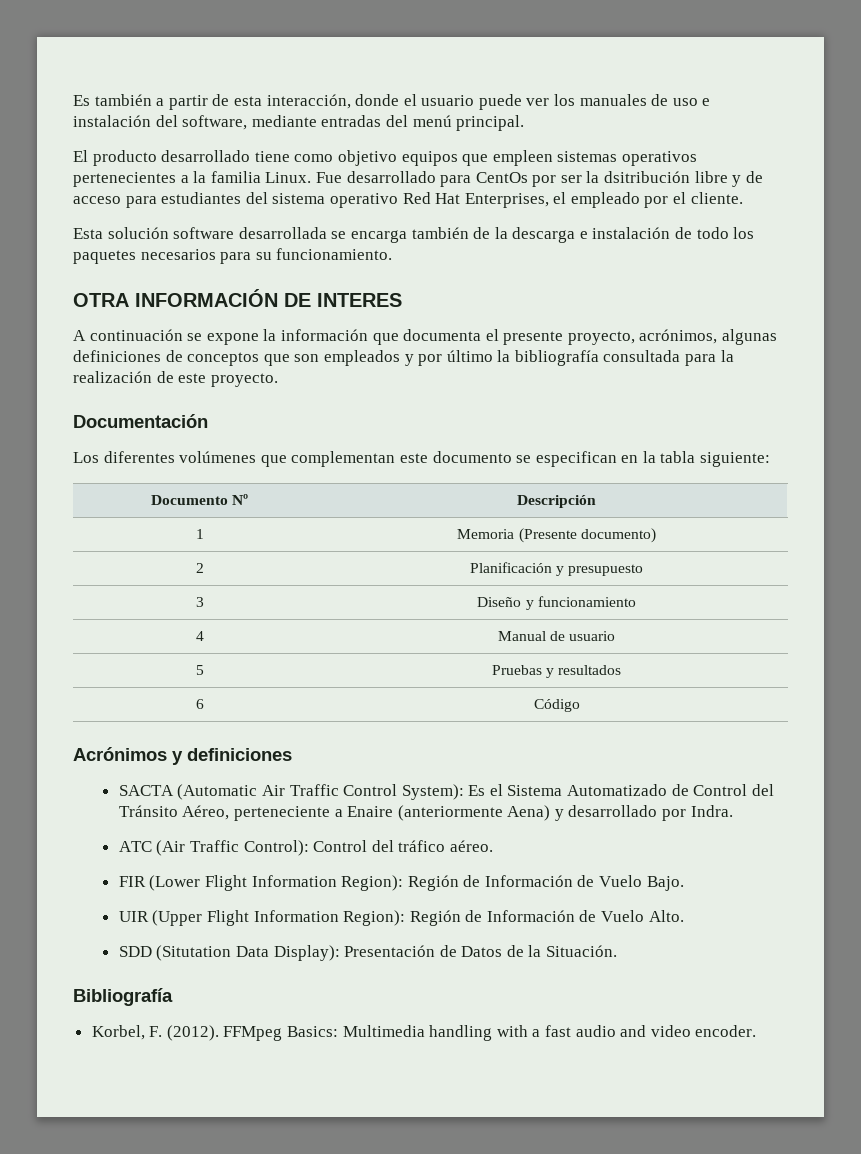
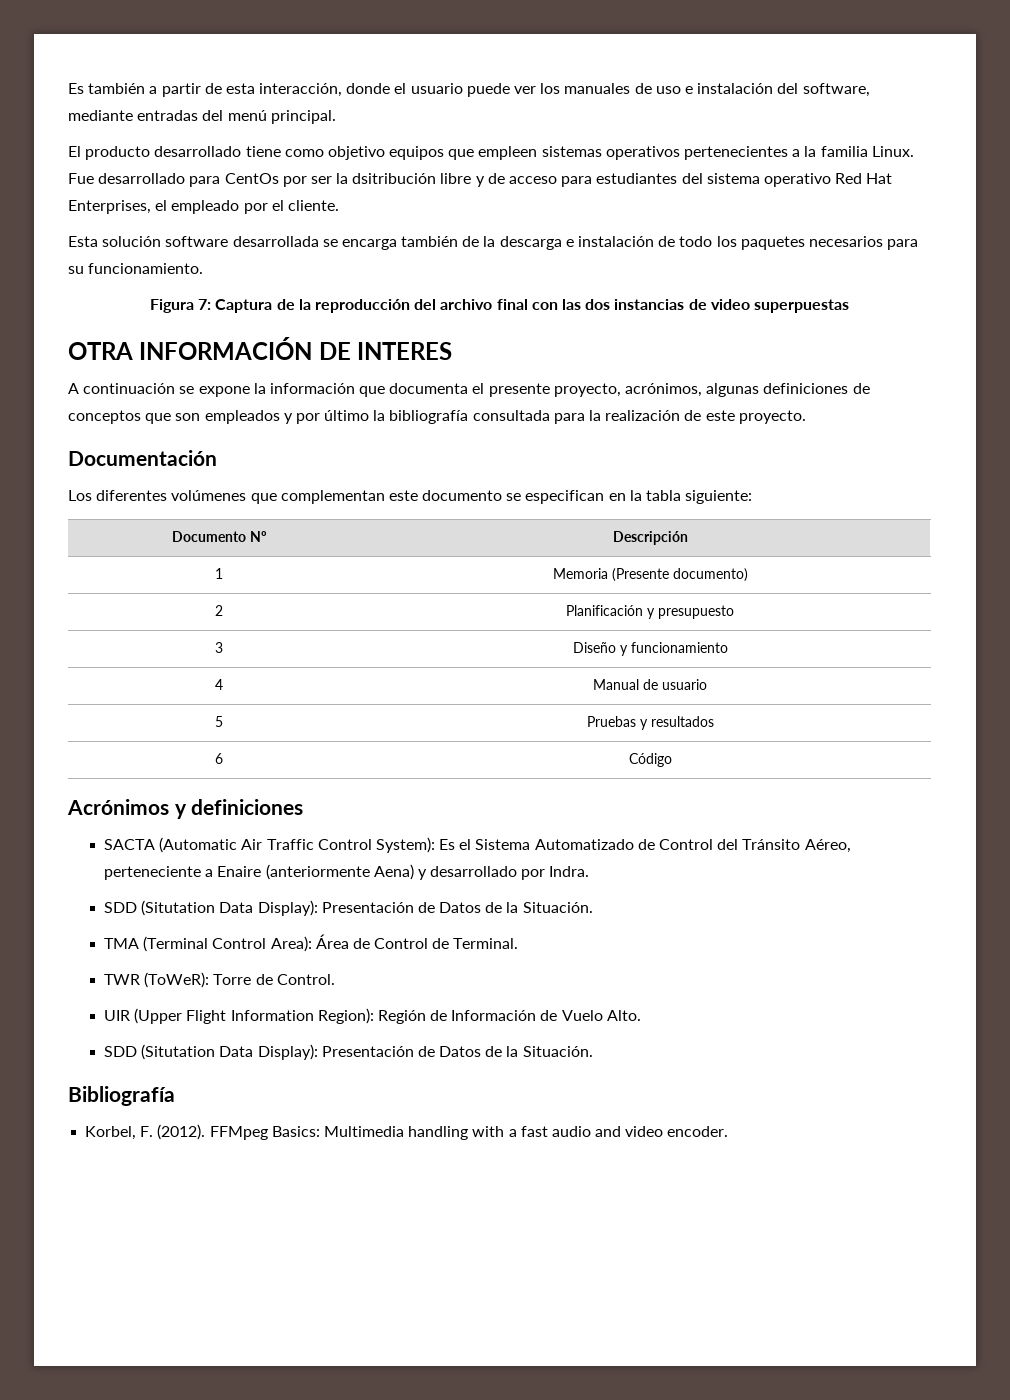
+ Figura 7: Captura de la reproducción del archivo final con las dos instancias de video superpuestas
  SACTA (Automatic Air Traffic Control System): Es el Sistema Automatizado de Control del Tránsito Aéreo, perteneciente a Enaire (anteriormente Aena) y desarrollado por Indra.
- ATC (Air Traffic Control): Control del tráfico aéreo.
- FIR (Lower Flight Information Region): Región de Información de Vuelo Bajo.
+ SDD (Situtation Data Display): Presentación de Datos de la Situación.
+ TMA (Terminal Control Area): Área de Control de Terminal.
+ TWR (ToWeR): Torre de Control.

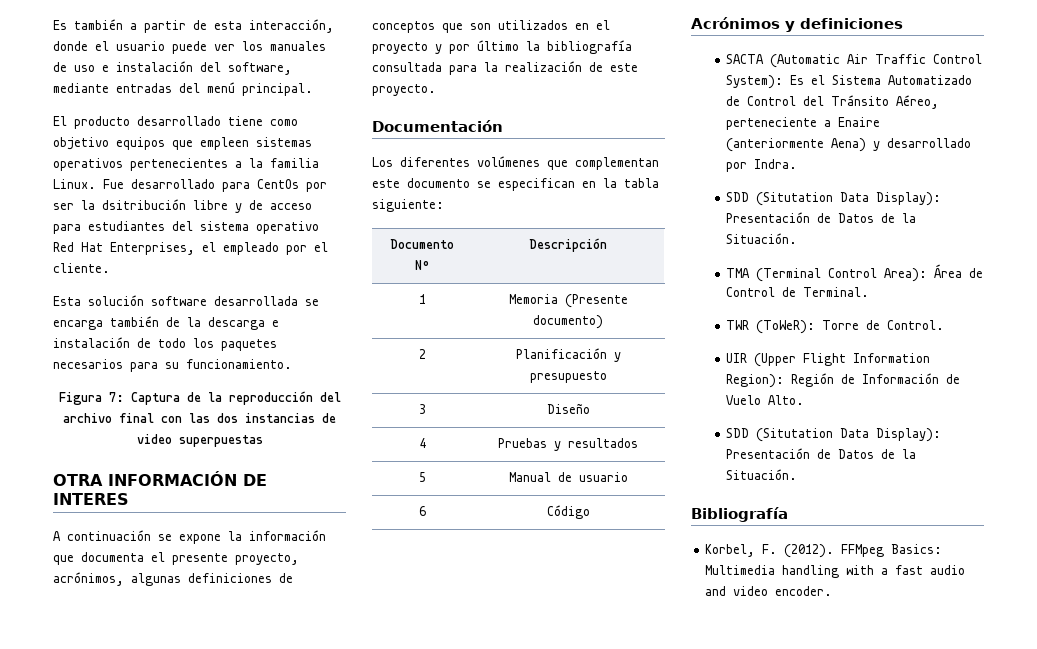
- A continuación se expone la información que documenta el presente proyecto, acrónimos, algunas definiciones de conceptos que son empleados y por último la bibliografía consultada para la realización de este proyecto.
+ A continuación se expone la información que documenta el presente proyecto, acrónimos, algunas definiciones de conceptos que son utilizados en el proyecto y por último la bibliografía consultada para la realización de este proyecto.
- 3 | Diseño y funcionamiento
+ 3 | Diseño
- 4 | Manual de usuario
+ 4 | Pruebas y resultados
+ 5 | Manual de usuario
- 5 | Pruebas y resultados

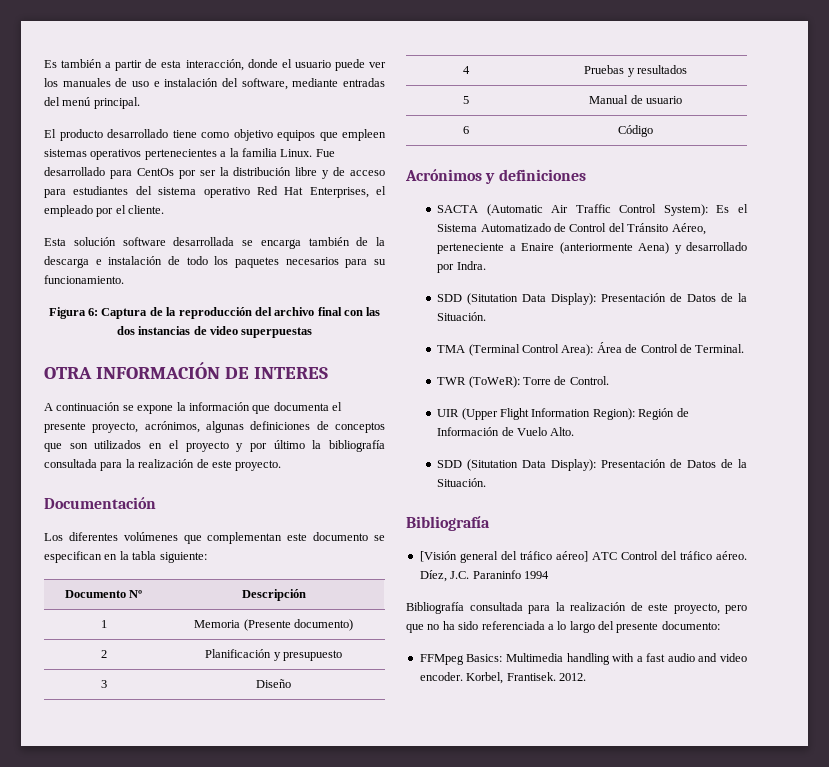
- Fue desarrollado para CentOs por ser la dsitribución libre y de acceso para estudiantes del sistema operativo Red Hat Enterprises, el empleado por el cliente.
+ Fue desarrollado para CentOs por ser la distribución libre y de acceso para estudiantes del sistema operativo Red Hat Enterprises, el empleado por el cliente.
- Figura 7: Captura de la reproducción del archivo final con las dos instancias de video superpuestas
+ Figura 6: Captura de la reproducción del archivo final con las dos instancias de video superpuestas
- Korbel, F. (2012). FFMpeg Basics: Multimedia handling with a fast audio and video encoder.
+ [Visión general del tráfico aéreo] ATC Control del tráfico aéreo. Díez, J.C. Paraninfo 1994
+ Bibliografía consultada para la realización de este proyecto, pero que no ha sido referenciada a lo largo del presente documento:
+ FFMpeg Basics: Multimedia handling with a fast audio and video encoder.
+ Korbel, Frantisek. 2012.

